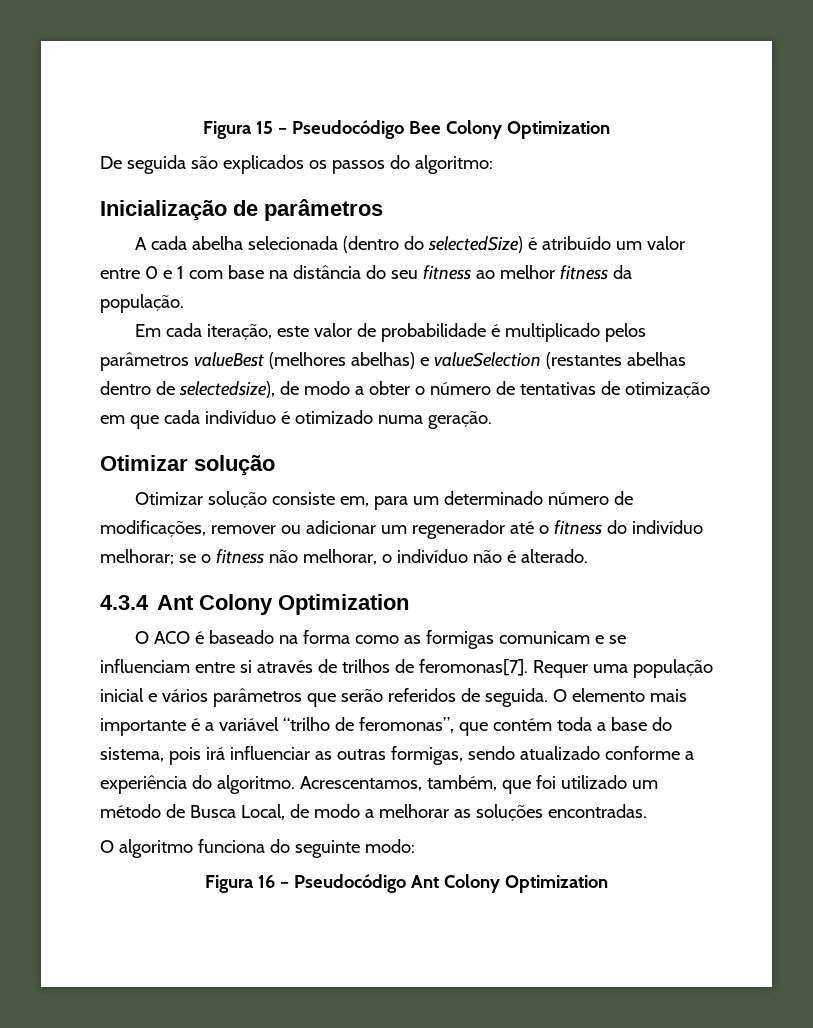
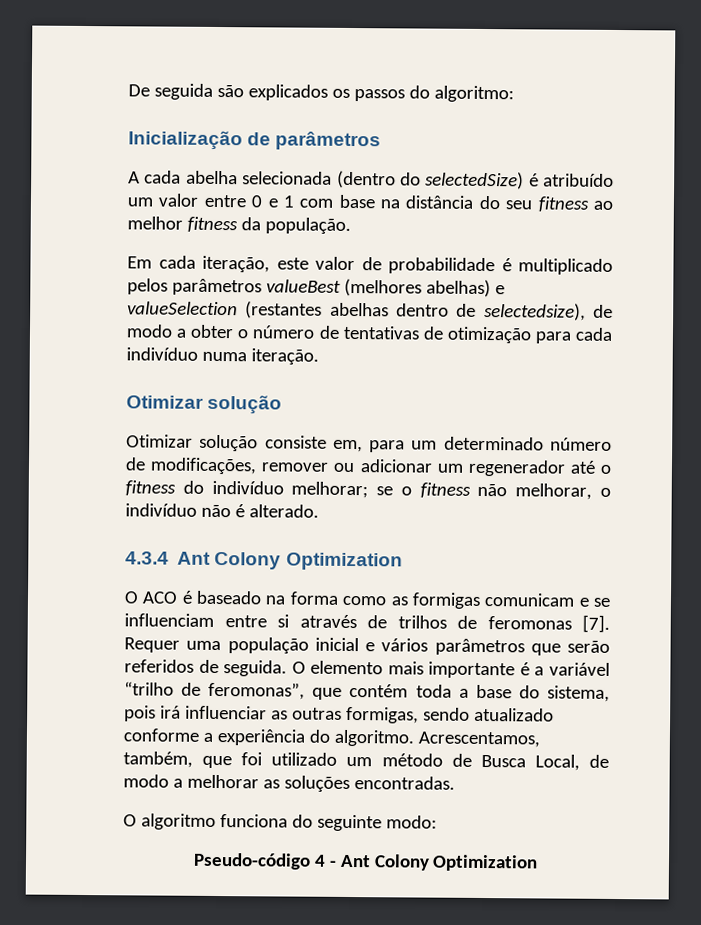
- Figura 15 – Pseudocódigo Bee Colony Optimization
- Em cada iteração, este valor de probabilidade é multiplicado pelos parâmetros valueBest (melhores abelhas) e valueSelection (restantes abelhas dentro de selectedsize), de modo a obter o número de tentativas de otimização em que cada indivíduo é otimizado numa geração.
+ Em cada iteração, este valor de probabilidade é multiplicado pelos parâmetros valueBest (melhores abelhas) e valueSelection (restantes abelhas dentro de selectedsize), de modo a obter o número de tentativas de otimização para cada indivíduo numa iteração.
- O ACO é baseado na forma como as formigas comunicam e se influenciam entre si através de trilhos de feromonas[7].
+ O ACO é baseado na forma como as formigas comunicam e se influenciam entre si através de trilhos de feromonas [7].
- Figura 16 – Pseudocódigo Ant Colony Optimization
+ Pseudo-código 4 - Ant Colony Optimization

